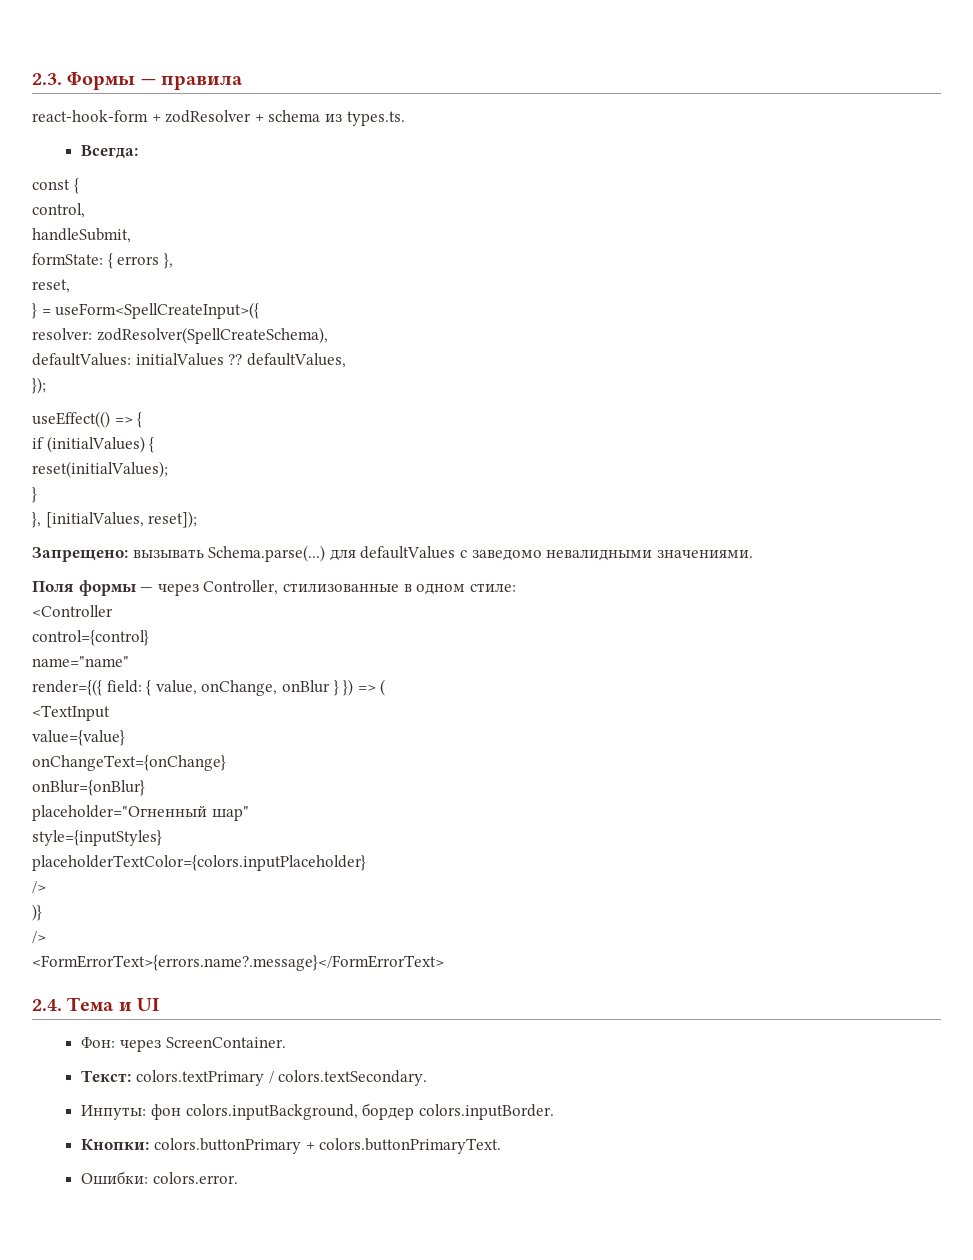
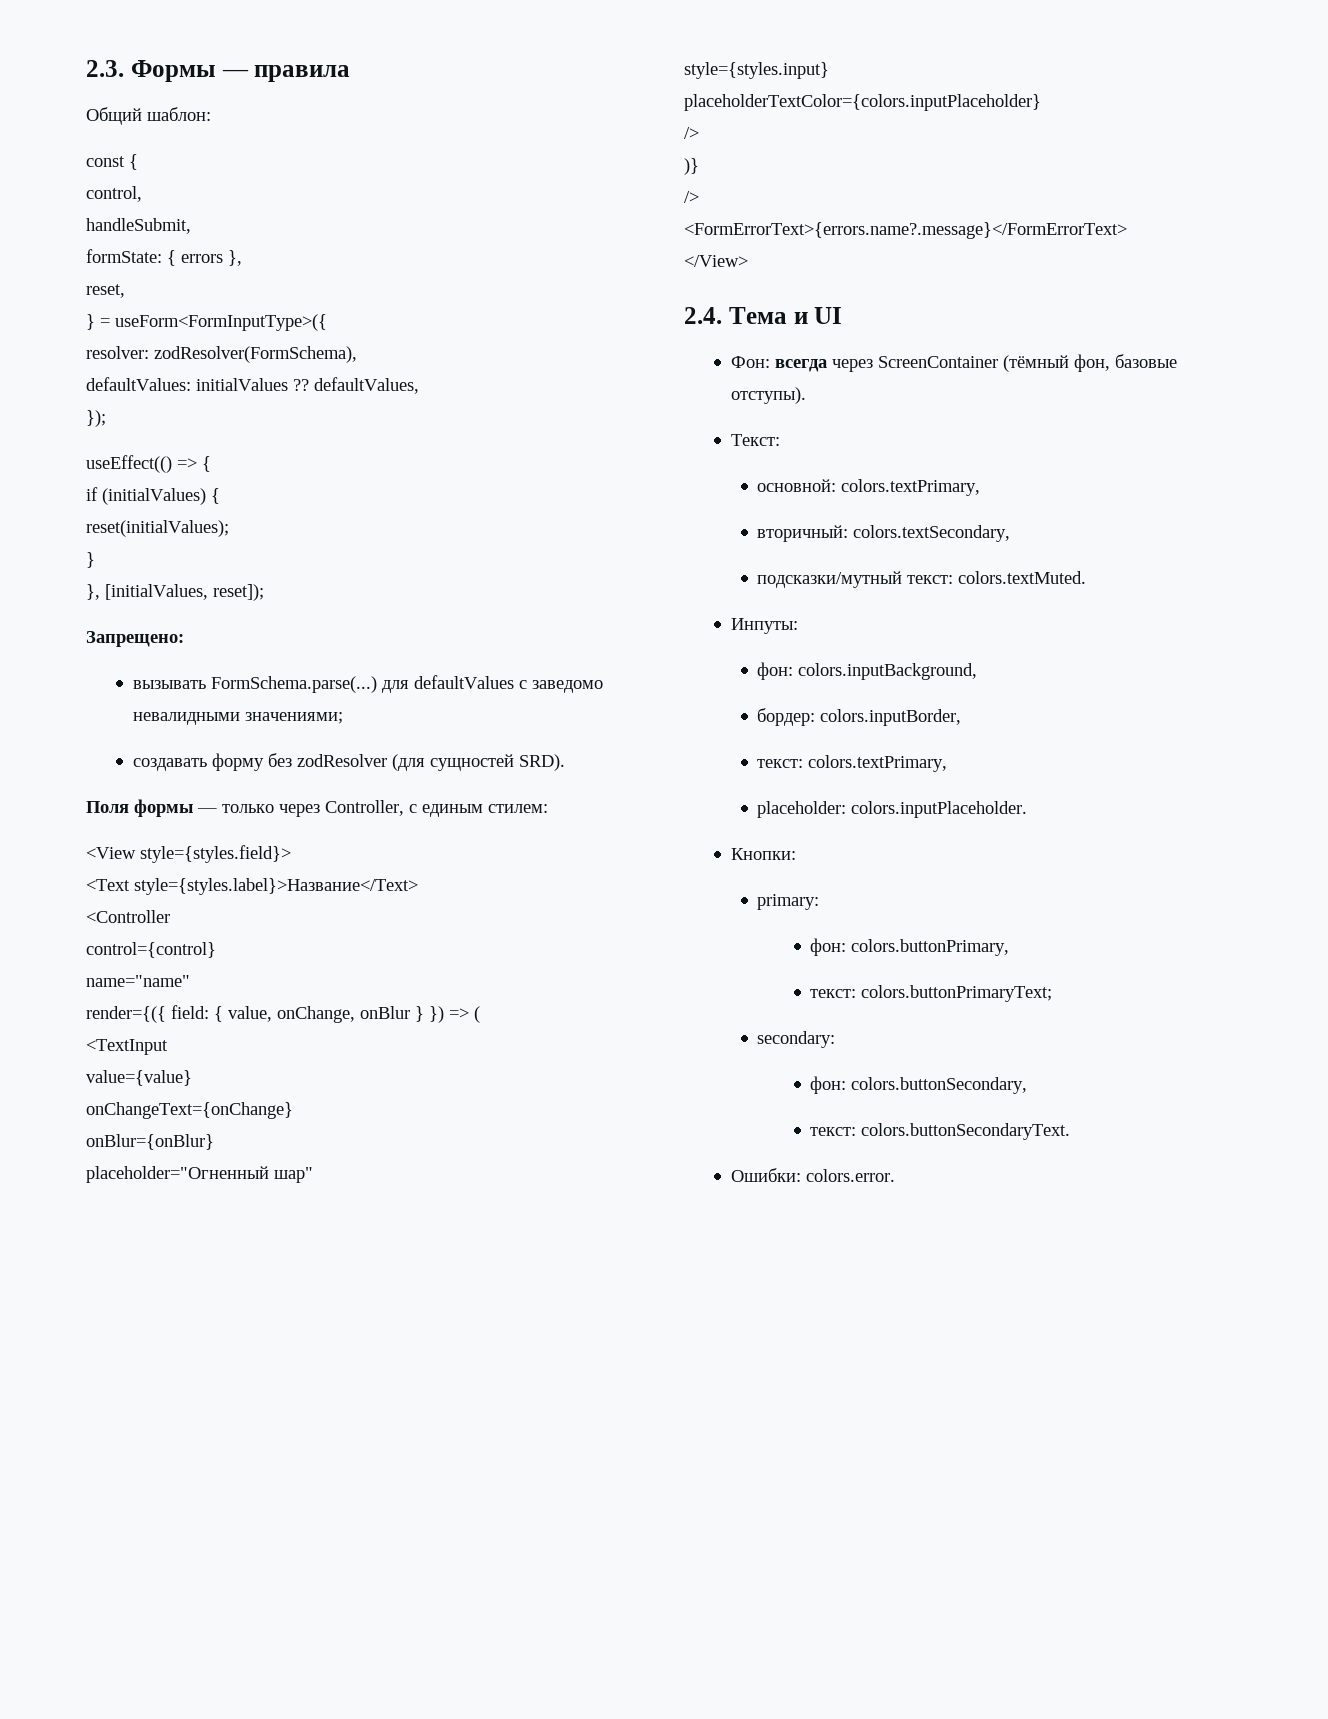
- react-hook-form + zodResolver + schema из types.ts.
- Всегда:
+ Общий шаблон:
- } = useForm<SpellCreateInput>({
+ } = useForm<FormInputType>({
- resolver: zodResolver(SpellCreateSchema),
+ resolver: zodResolver(FormSchema),
- Запрещено: вызывать Schema.parse(...) для defaultValues с заведомо невалидными значениями.
+ Запрещено:
+ вызывать FormSchema.parse(...) для defaultValues с заведомо невалидными значениями;
+ создавать форму без zodResolver (для сущностей SRD).
- Поля формы — через Controller, стилизованные в одном стиле:
+ Поля формы — только через Controller, с единым стилем:
+ <View style={styles.field}>
+ <Text style={styles.label}>Название</Text>
- style={inputStyles}
+ style={styles.input}
+ </View>
- Фон: через ScreenContainer.
- Текст: colors.textPrimary / colors.textSecondary.
+ Фон: всегда через ScreenContainer (тёмный фон, базовые отступы).
+ Текст:
+ основной: colors.textPrimary,
+ вторичный: colors.textSecondary,
+ подсказки/мутный текст: colors.textMuted.
- Инпуты: фон colors.inputBackground, бордер colors.inputBorder.
- Кнопки: colors.buttonPrimary + colors.buttonPrimaryText.
+ Инпуты:
+ фон: colors.inputBackground,
+ бордер: colors.inputBorder,
+ текст: colors.textPrimary,
+ placeholder: colors.inputPlaceholder.
+ Кнопки:
+ primary:
+ фон: colors.buttonPrimary,
+ текст: colors.buttonPrimaryText;
+ secondary:
+ фон: colors.buttonSecondary,
+ текст: colors.buttonSecondaryText.

